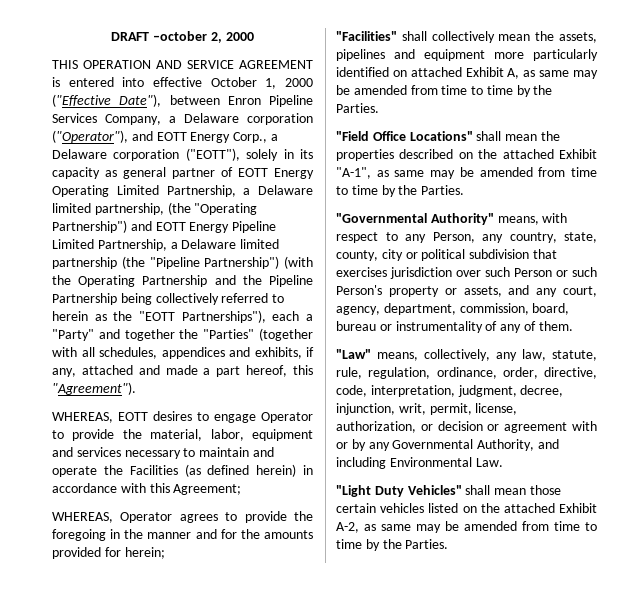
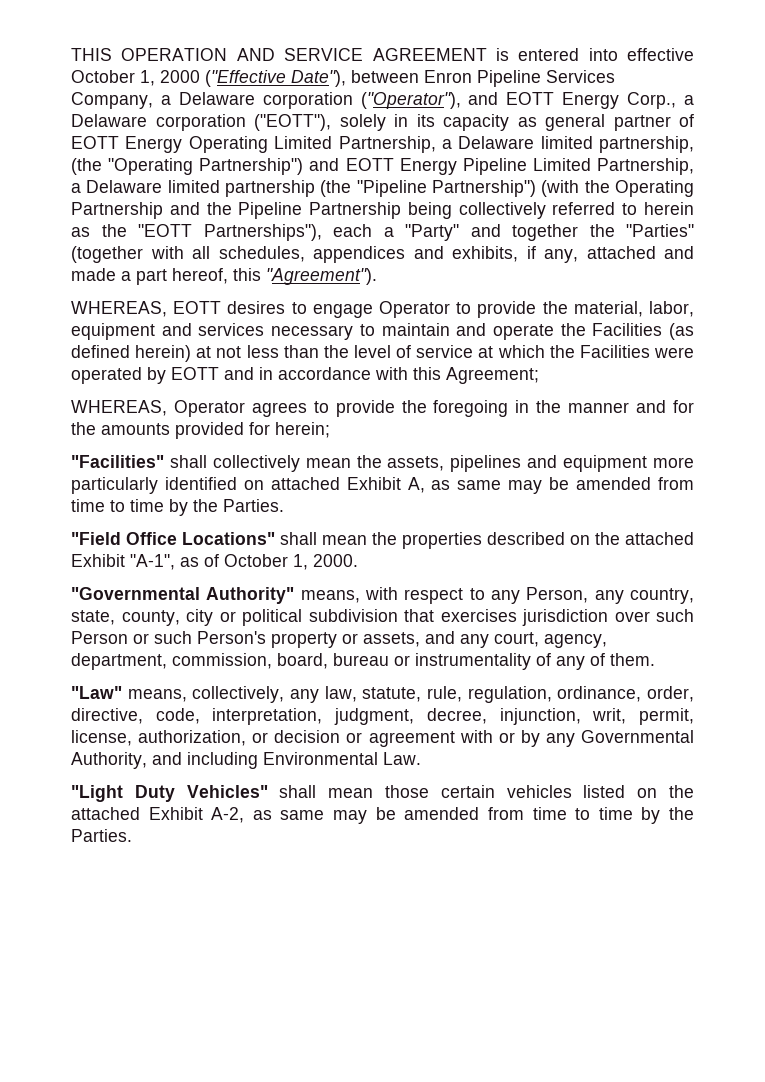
- DRAFT –october 2, 2000
- WHEREAS, EOTT desires to engage Operator to provide the material, labor, equipment and services necessary to maintain and operate the Facilities (as defined herein) in accordance with this Agreement;
+ WHEREAS, EOTT desires to engage Operator to provide the material, labor, equipment and services necessary to maintain and operate the Facilities (as defined herein) at not less than the level of service at which the Facilities were operated by EOTT and in accordance with this Agreement;
- "Field Office Locations" shall mean the properties described on the attached Exhibit "A-1", as same may be amended from time to time by the Parties.
+ "Field Office Locations" shall mean the properties described on the attached Exhibit "A-1", as of October 1, 2000.

